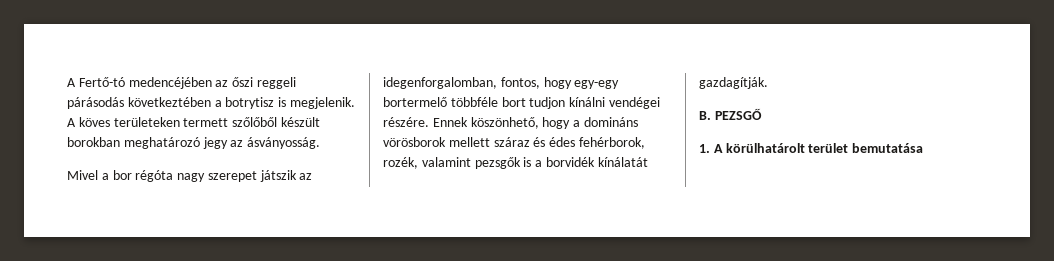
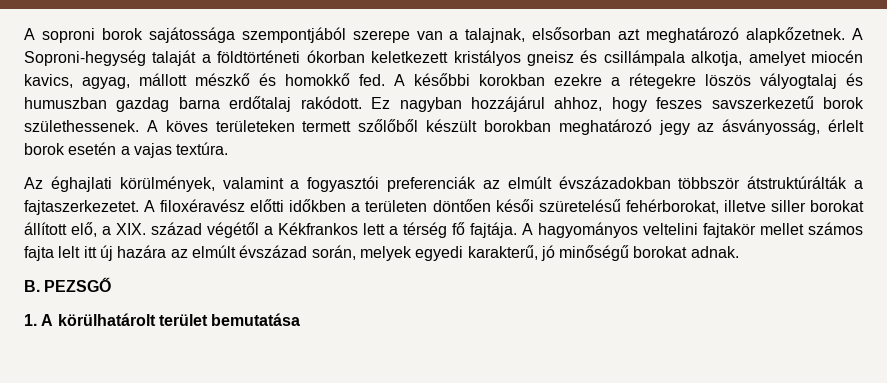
- A Fertő-tó medencéjében az őszi reggeli párásodás következtében a botrytisz is megjelenik.
+ A soproni borok sajátossága szempontjából szerepe van a talajnak, elsősorban azt meghatározó alapkőzetnek. A Soproni-hegység talaját a földtörténeti ókorban keletkezett kristályos gneisz és csillámpala alkotja, amelyet miocén kavics, agyag, mállott mészkő és homokkő fed. A későbbi korokban ezekre a rétegekre löszös vályogtalaj és humuszban gazdag barna erdőtalaj rakódott. Ez nagyban hozzájárul ahhoz, hogy feszes savszerkezetű borok születhessenek.
- A köves területeken termett szőlőből készült borokban meghatározó jegy az ásványosság.
- Mivel a bor régóta nagy szerepet játszik az idegenforgalomban, fontos, hogy egy-egy bortermelő többféle bort tudjon kínálni vendégei részére. Ennek köszönhető, hogy a domináns vörösborok mellett száraz és édes fehérborok, rozék, valamint pezsgők is a borvidék kínálatát gazdagítják.
+ A köves területeken termett szőlőből készült borokban meghatározó jegy az ásványosság, érlelt borok esetén a vajas textúra.
+ Az éghajlati körülmények, valamint a fogyasztói preferenciák az elmúlt évszázadokban többször átstruktúrálták a fajtaszerkezetet. A filoxéravész előtti időkben a területen döntően késői szüretelésű fehérborokat, illetve siller borokat állított elő, a XIX. század végétől a Kékfrankos lett a térség fő fajtája. A hagyományos veltelini fajtakör mellet számos fajta lelt itt új hazára az elmúlt évszázad során, melyek egyedi karakterű, jó minőségű borokat adnak.

